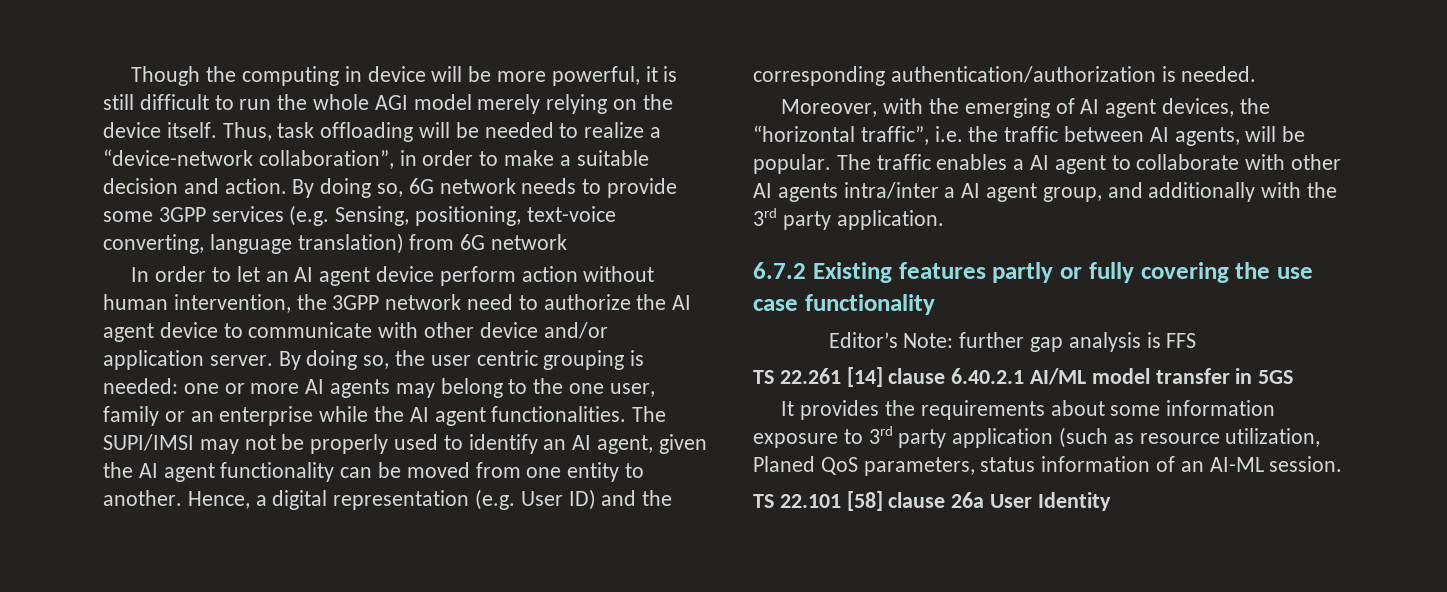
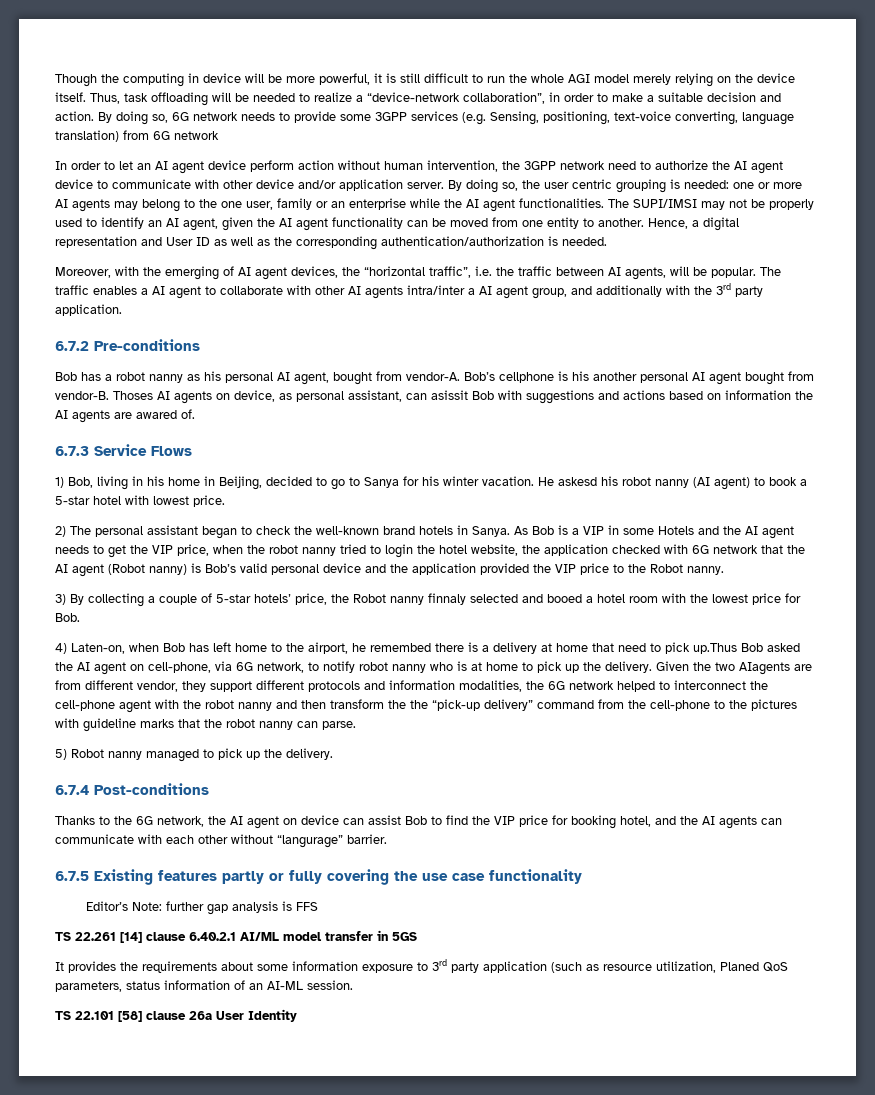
- Hence, a digital representation (e.g. User ID) and the corresponding authentication/authorization is needed.
+ Hence, a digital representation and User ID as well as the corresponding authentication/authorization is needed.
- 6.7.2 Existing features partly or fully covering the use case functionality
+ 6.7.2 Pre-conditions
+ Bob has a robot nanny as his personal AI agent, bought from vendor-A. Bob’s cellphone is his another personal AI agent bought from vendor-B. Thoses AI agents on device, as personal assistant, can asissit Bob with suggestions and actions based on information the AI agents are awared of.
+ 6.7.3 Service Flows
+ 1) Bob, living in his home in Beijing, decided to go to Sanya for his winter vacation. He askesd his robot nanny (AI agent) to book a 5-star hotel with lowest price.
+ 2) The personal assistant began to check the well-known brand hotels in Sanya. As Bob is a VIP in some Hotels and the AI agent needs to get the VIP price, when the robot nanny tried to login the hotel website, the application checked with 6G network that the AI agent (Robot nanny) is Bob’s valid personal device and the application provided the VIP price to the Robot nanny.
+ 3) By collecting a couple of 5-star hotels’ price, the Robot nanny finnaly selected and booed a hotel room with the lowest price for Bob.
+ 4) Laten-on, when Bob has left home to the airport, he remembed there is a delivery at home that need to pick up.Thus Bob asked the AI agent on cell-phone, via 6G network, to notify robot nanny who is at home to pick up the delivery. Given the two AIagents are from different vendor, they support different protocols and information modalities, the 6G network helped to interconnect the cell-phone agent with the robot nanny and then transform the the “pick-up delivery” command from the cell-phone to the pictures with guideline marks that the robot nanny can parse.
+ 5) Robot nanny managed to pick up the delivery.
+ 6.7.4 Post-conditions
+ Thanks to the 6G network, the AI agent on device can assist Bob to find the VIP price for booking hotel, and the AI agents can communicate with each other without “langurage” barrier.
+ 6.7.5 Existing features partly or fully covering the use case functionality

